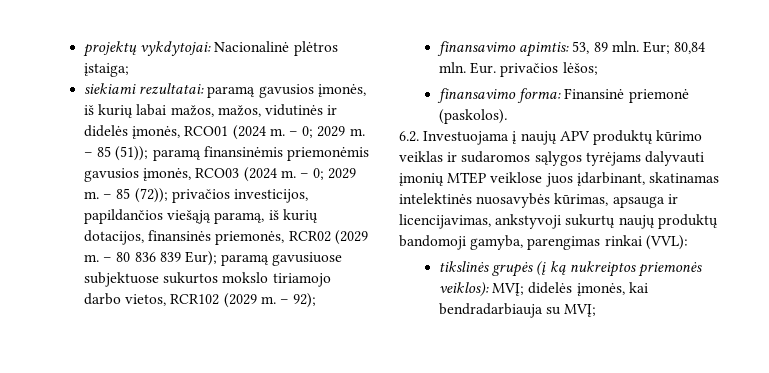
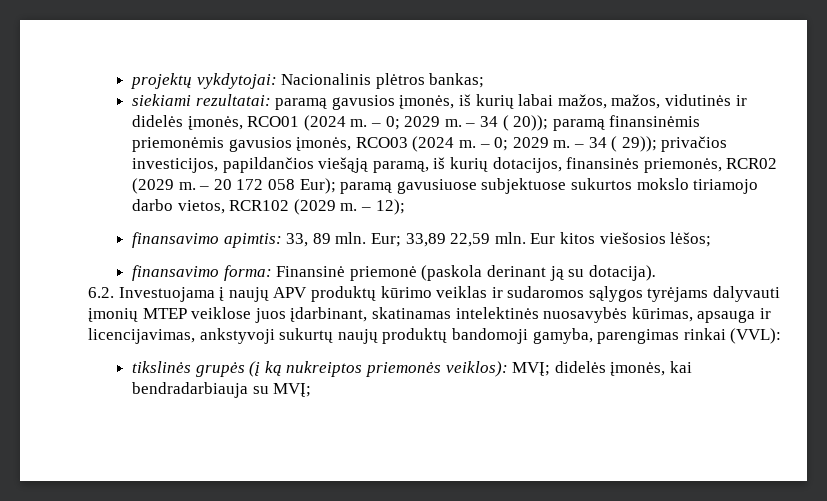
- projektų vykdytojai: Nacionalinė plėtros įstaiga;
+ projektų vykdytojai: Nacionalinis plėtros bankas;
- – 85 (51)); paramą finansinėmis priemonėmis gavusios įmonės, RCO03 (2024 m.
+ – 34 ( 20)); paramą finansinėmis priemonėmis gavusios įmonės, RCO03 (2024 m.
- – 85 (72)); privačios investicijos, papildančios viešąją paramą, iš kurių dotacijos, finansinės priemonės, RCR02 (2029 m.
+ – 34 ( 29)); privačios investicijos, papildančios viešąją paramą, iš kurių dotacijos, finansinės priemonės, RCR02 (2029 m.
- – 80 836 839 Eur); paramą gavusiuose subjektuose sukurtos mokslo tiriamojo darbo vietos, RCR102 (2029 m.
+ – 20 172 058 Eur); paramą gavusiuose subjektuose sukurtos mokslo tiriamojo darbo vietos, RCR102 (2029 m.
- – 92);
+ – 12);
- finansavimo apimtis: 53, 89 mln.
+ finansavimo apimtis: 33, 89 mln.
- Eur; 80,84 mln. Eur. privačios lėšos;
+ Eur; 33,89 22,59 mln. Eur kitos viešosios lėšos;
- finansavimo forma: Finansinė priemonė (paskolos).
+ finansavimo forma: Finansinė priemonė (paskola derinant ją su dotacija).

